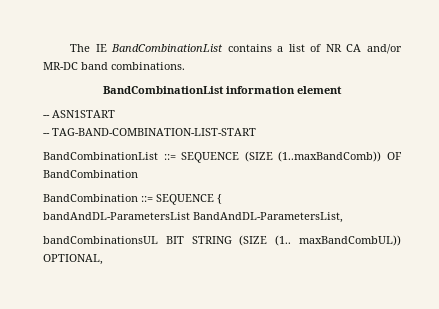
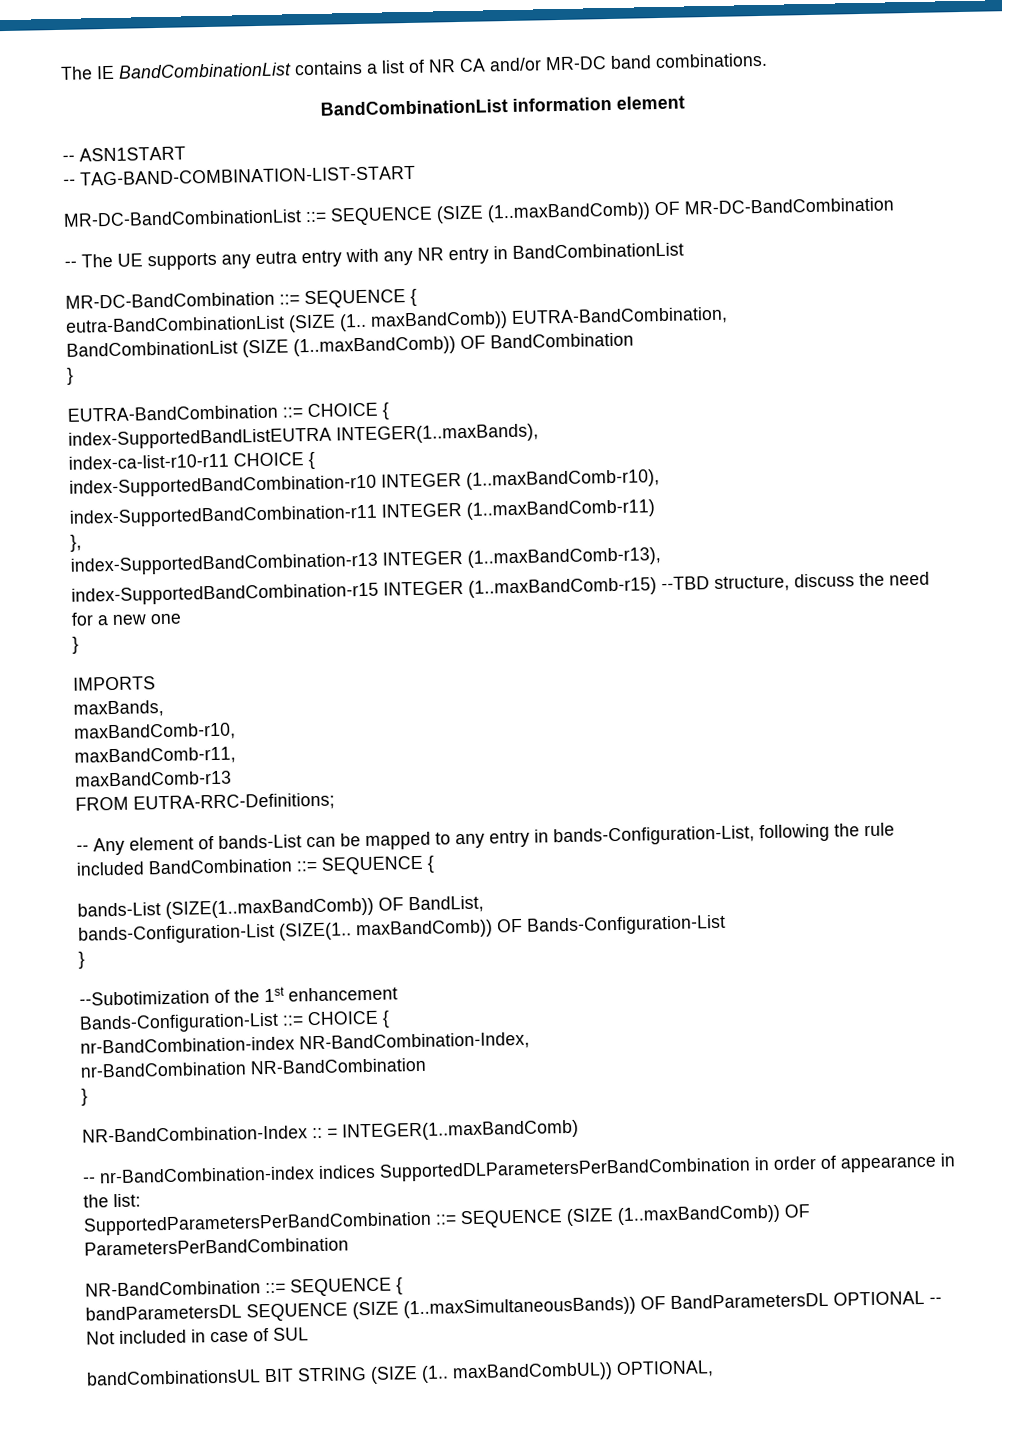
- BandCombinationList ::= SEQUENCE (SIZE (1..maxBandComb)) OF BandCombination
- BandCombination ::= SEQUENCE {
- bandAndDL-ParametersList BandAndDL-ParametersList,
+ MR-DC-BandCombinationList ::= SEQUENCE (SIZE (1..maxBandComb)) OF MR-DC-BandCombination
+ -- The UE supports any eutra entry with any NR entry in BandCombinationList
+ MR-DC-BandCombination ::= SEQUENCE {
+ eutra-BandCombinationList (SIZE (1.. maxBandComb)) EUTRA-BandCombination,
+ BandCombinationList (SIZE (1..maxBandComb)) OF BandCombination
+ }
+ EUTRA-BandCombination ::= CHOICE {
+ index-SupportedBandListEUTRA INTEGER(1..maxBands),
+ index-ca-list-r10-r11 CHOICE {
+ index-SupportedBandCombination-r10 INTEGER (1..maxBandComb-r10),
+ index-SupportedBandCombination-r11 INTEGER (1..maxBandComb-r11)
+ },
+ index-SupportedBandCombination-r13 INTEGER (1..maxBandComb-r13),
+ index-SupportedBandCombination-r15 INTEGER (1..maxBandComb-r15) --TBD structure, discuss the need for a new one
+ }
+ IMPORTS
+ maxBands,
+ maxBandComb-r10,
+ maxBandComb-r11,
+ maxBandComb-r13
+ FROM EUTRA-RRC-Definitions;
+ -- Any element of bands-List can be mapped to any entry in bands-Configuration-List, following the rule included BandCombination ::= SEQUENCE {
+ bands-List (SIZE(1..maxBandComb)) OF BandList,
+ bands-Configuration-List (SIZE(1.. maxBandComb)) OF Bands-Configuration-List
+ }
+ --Subotimization of the 1st enhancement
+ Bands-Configuration-List ::= CHOICE {
+ nr-BandCombination-index NR-BandCombination-Index,
+ nr-BandCombination NR-BandCombination
+ }
+ NR-BandCombination-Index :: = INTEGER(1..maxBandComb)
+ -- nr-BandCombination-index indices SupportedDLParametersPerBandCombination in order of appearance in the list:
+ SupportedParametersPerBandCombination ::= SEQUENCE (SIZE (1..maxBandComb)) OF ParametersPerBandCombination
+ NR-BandCombination ::= SEQUENCE {
+ bandParametersDL SEQUENCE (SIZE (1..maxSimultaneousBands)) OF BandParametersDL OPTIONAL -- Not included in case of SUL

